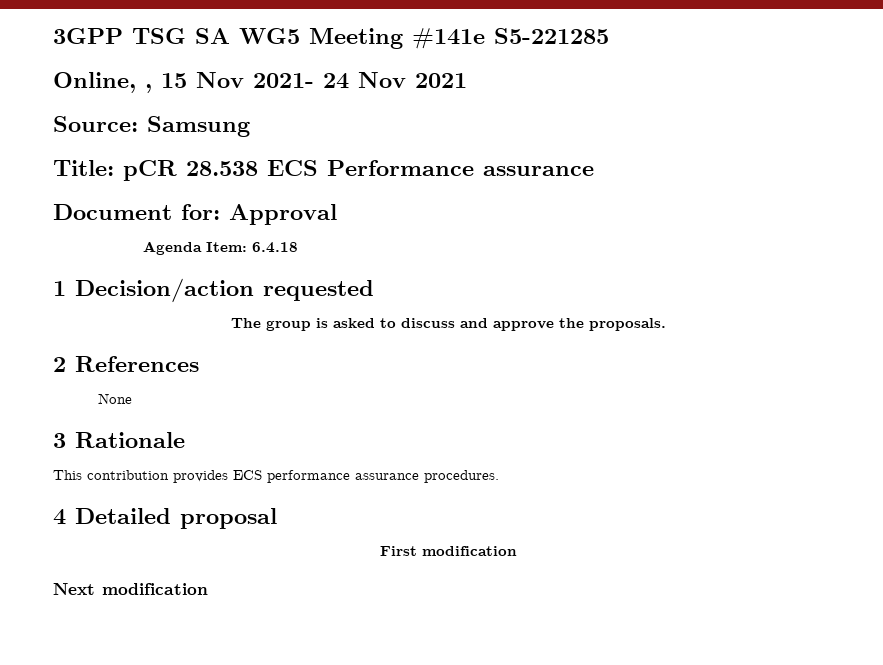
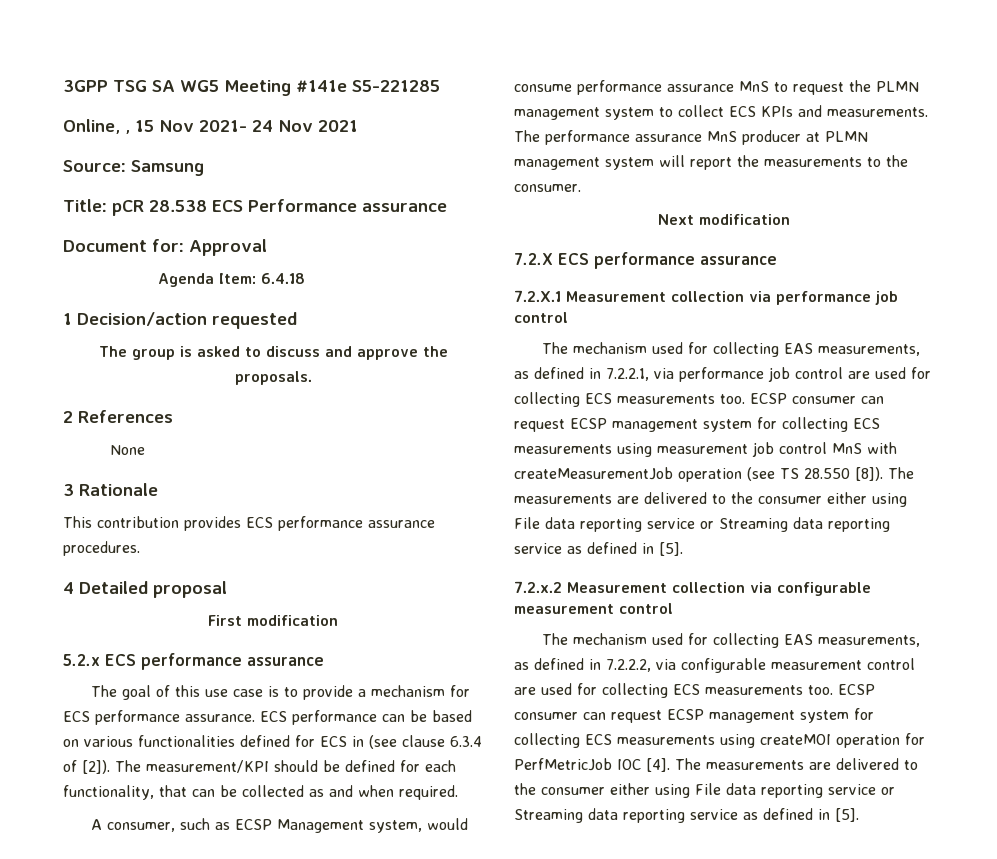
+ 5.2.x ECS performance assurance
+ The goal of this use case is to provide a mechanism for ECS performance assurance. ECS performance can be based on various functionalities defined for ECS in (see clause 6.3.4 of [2]). The measurement/KPI should be defined for each functionality, that can be collected as and when required.
+ A consumer, such as ECSP Management system, would consume performance assurance MnS to request the PLMN management system to collect ECS KPIs and measurements. The performance assurance MnS producer at PLMN management system will report the measurements to the consumer.
  Next modification
+ 7.2.X ECS performance assurance
+ 7.2.X.1 Measurement collection via performance job control
+ The mechanism used for collecting EAS measurements, as defined in 7.2.2.1, via performance job control are used for collecting ECS measurements too. ECSP consumer can request ECSP management system for collecting ECS measurements using measurement job control MnS with createMeasurementJob operation (see TS 28.550 [8]). The measurements are delivered to the consumer either using File data reporting service or Streaming data reporting service as defined in [5].
+ 7.2.x.2 Measurement collection via configurable measurement control
+ The mechanism used for collecting EAS measurements, as defined in 7.2.2.2, via configurable measurement control are used for collecting ECS measurements too. ECSP consumer can request ECSP management system for collecting ECS measurements using createMOI operation for PerfMetricJob IOC [4]. The measurements are delivered to the consumer either using File data reporting service or Streaming data reporting service as defined in [5].

